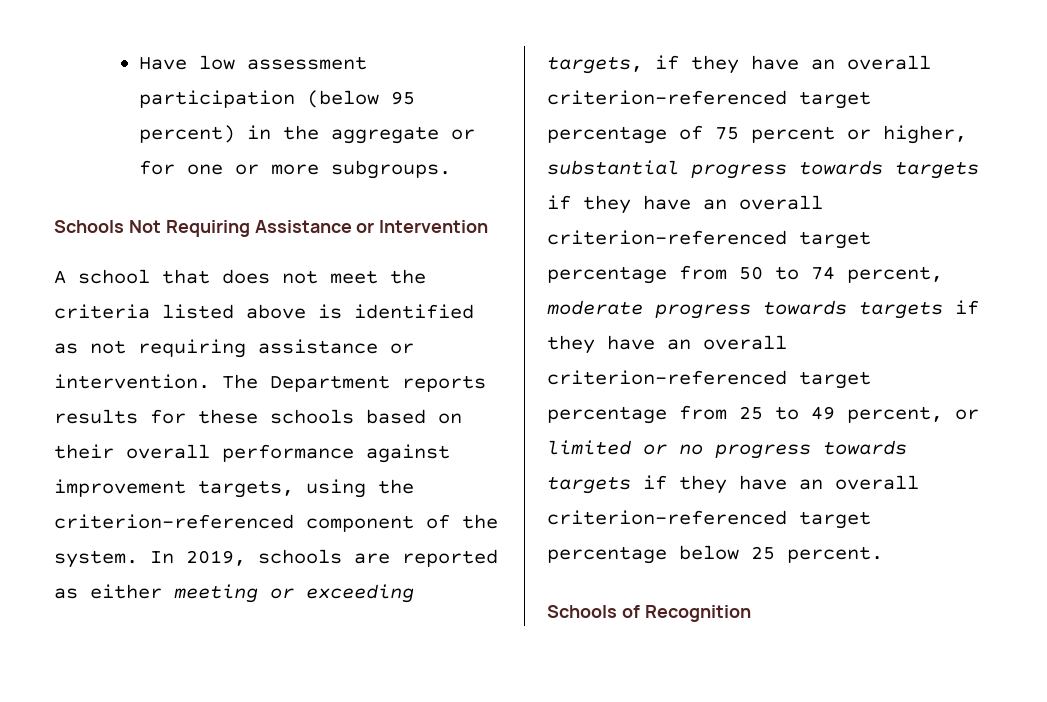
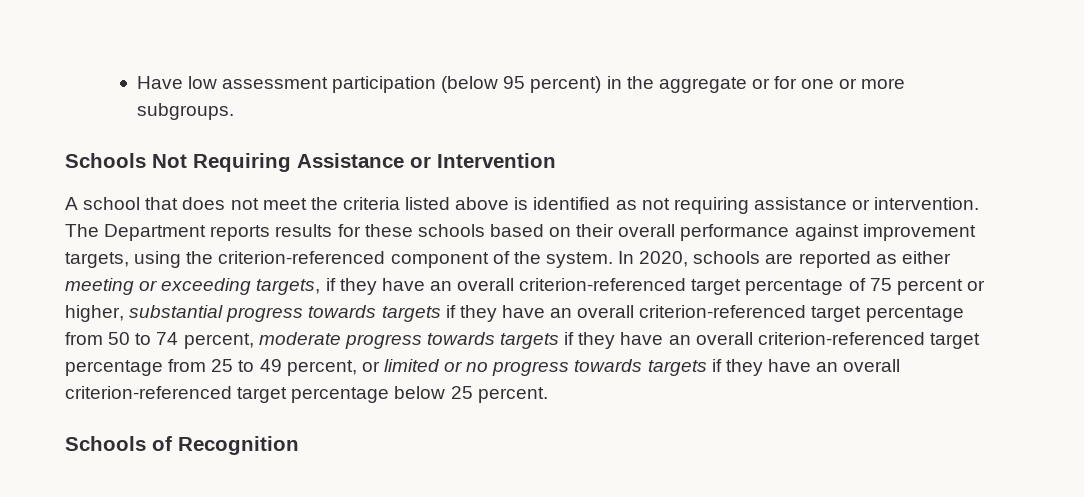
- In 2019, schools are reported as either meeting or exceeding targets, if they have an overall criterion-referenced target percentage of 75 percent or higher, substantial progress towards targets if they have an overall criterion-referenced target percentage from 50 to 74 percent, moderate progress towards targets if they have an overall criterion-referenced target percentage from 25 to 49 percent, or limited or no progress towards targets if they have an overall criterion-referenced target percentage below 25 percent.
+ In 2020, schools are reported as either meeting or exceeding targets, if they have an overall criterion-referenced target percentage of 75 percent or higher, substantial progress towards targets if they have an overall criterion-referenced target percentage from 50 to 74 percent, moderate progress towards targets if they have an overall criterion-referenced target percentage from 25 to 49 percent, or limited or no progress towards targets if they have an overall criterion-referenced target percentage below 25 percent.

